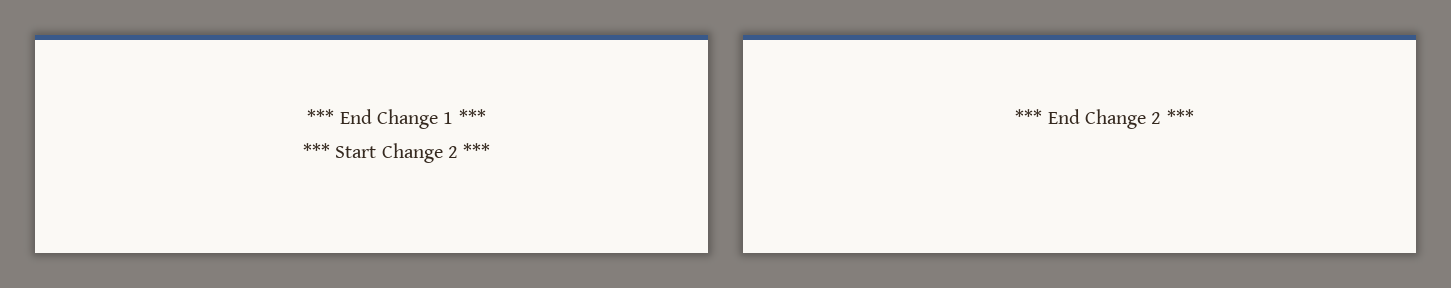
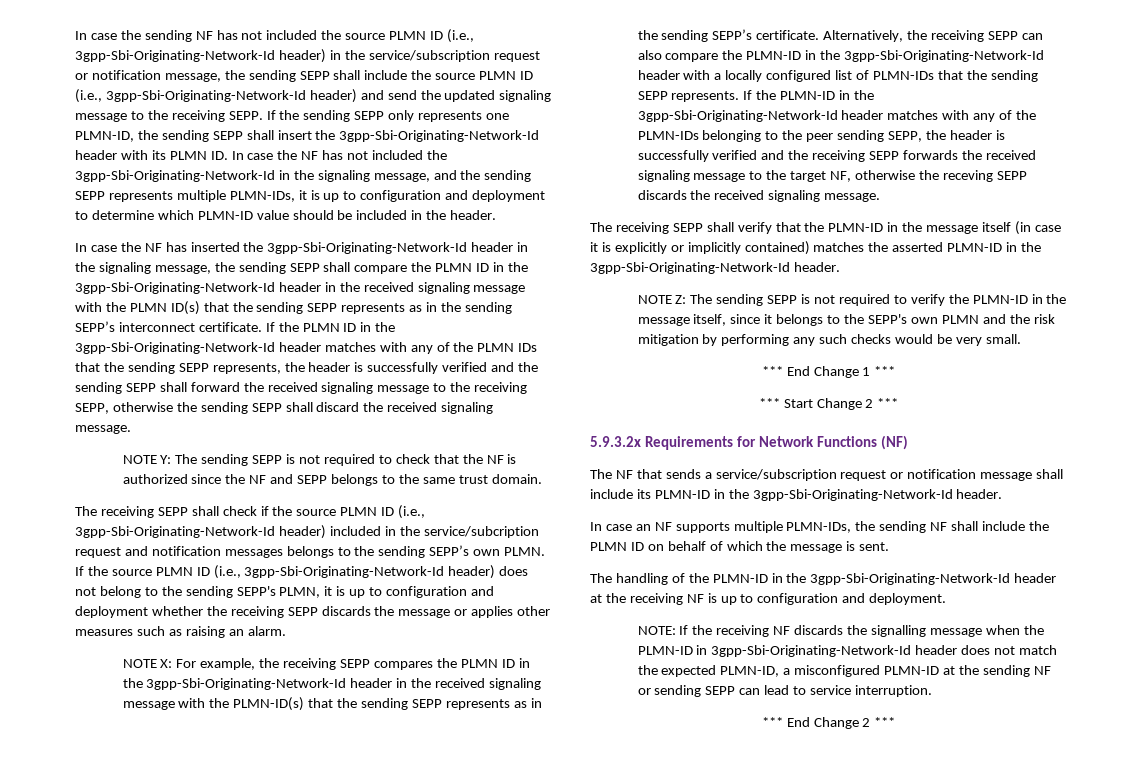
+ In case the sending NF has not included the source PLMN ID (i.e., 3gpp-Sbi-Originating-Network-Id header) in the service/subscription request or notification message, the sending SEPP shall include the source PLMN ID (i.e., 3gpp-Sbi-Originating-Network-Id header) and send the updated signaling message to the receiving SEPP. If the sending SEPP only represents one PLMN-ID, the sending SEPP shall insert the 3gpp-Sbi-Originating-Network-Id header with its PLMN ID. In case the NF has not included the 3gpp-Sbi-Originating-Network-Id in the signaling message, and the sending SEPP represents multiple PLMN-IDs, it is up to configuration and deployment to determine which PLMN-ID value should be included in the header.
+ In case the NF has inserted the 3gpp-Sbi-Originating-Network-Id header in the signaling message, the sending SEPP shall compare the PLMN ID in the 3gpp-Sbi-Originating-Network-Id header in the received signaling message with the PLMN ID(s) that the sending SEPP represents as in the sending SEPP’s interconnect certificate. If the PLMN ID in the 3gpp-Sbi-Originating-Network-Id header matches with any of the PLMN IDs that the sending SEPP represents, the header is successfully verified and the sending SEPP shall forward the received signaling message to the receiving SEPP, otherwise the sending SEPP shall discard the received signaling message.
+ NOTE Y: The sending SEPP is not required to check that the NF is authorized since the NF and SEPP belongs to the same trust domain.
+ The receiving SEPP shall check if the source PLMN ID (i.e., 3gpp-Sbi-Originating-Network-Id header) included in the service/subcription request and notification messages belongs to the sending SEPP’s own PLMN. If the source PLMN ID (i.e., 3gpp-Sbi-Originating-Network-Id header) does not belong to the sending SEPP's PLMN, it is up to configuration and deployment whether the receiving SEPP discards the message or applies other measures such as raising an alarm.
+ NOTE X: For example, the receiving SEPP compares the PLMN ID in the 3gpp-Sbi-Originating-Network-Id header in the received signaling message with the PLMN-ID(s) that the sending SEPP represents as in the sending SEPP’s certificate. Alternatively, the receiving SEPP can also compare the PLMN-ID in the 3gpp-Sbi-Originating-Network-Id header with a locally configured list of PLMN-IDs that the sending SEPP represents. If the PLMN-ID in the 3gpp-Sbi-Originating-Network-Id header matches with any of the PLMN-IDs belonging to the peer sending SEPP, the header is successfully verified and the receiving SEPP forwards the received signaling message to the target NF, otherwise the receving SEPP discards the received signaling message.
+ The receiving SEPP shall verify that the PLMN-ID in the message itself (in case it is explicitly or implicitly contained) matches the asserted PLMN-ID in the 3gpp-Sbi-Originating-Network-Id header.
+ NOTE Z: The sending SEPP is not required to verify the PLMN-ID in the message itself, since it belongs to the SEPP's own PLMN and the risk mitigation by performing any such checks would be very small.
+ 5.9.3.2x Requirements for Network Functions (NF)
+ The NF that sends a service/subscription request or notification message shall include its PLMN-ID in the 3gpp-Sbi-Originating-Network-Id header.
+ In case an NF supports multiple PLMN-IDs, the sending NF shall include the PLMN ID on behalf of which the message is sent.
+ The handling of the PLMN-ID in the 3gpp-Sbi-Originating-Network-Id header at the receiving NF is up to configuration and deployment.
+ NOTE: If the receiving NF discards the signalling message when the PLMN-ID in 3gpp-Sbi-Originating-Network-Id header does not match the expected PLMN-ID, a misconfigured PLMN-ID at the sending NF or sending SEPP can lead to service interruption.

